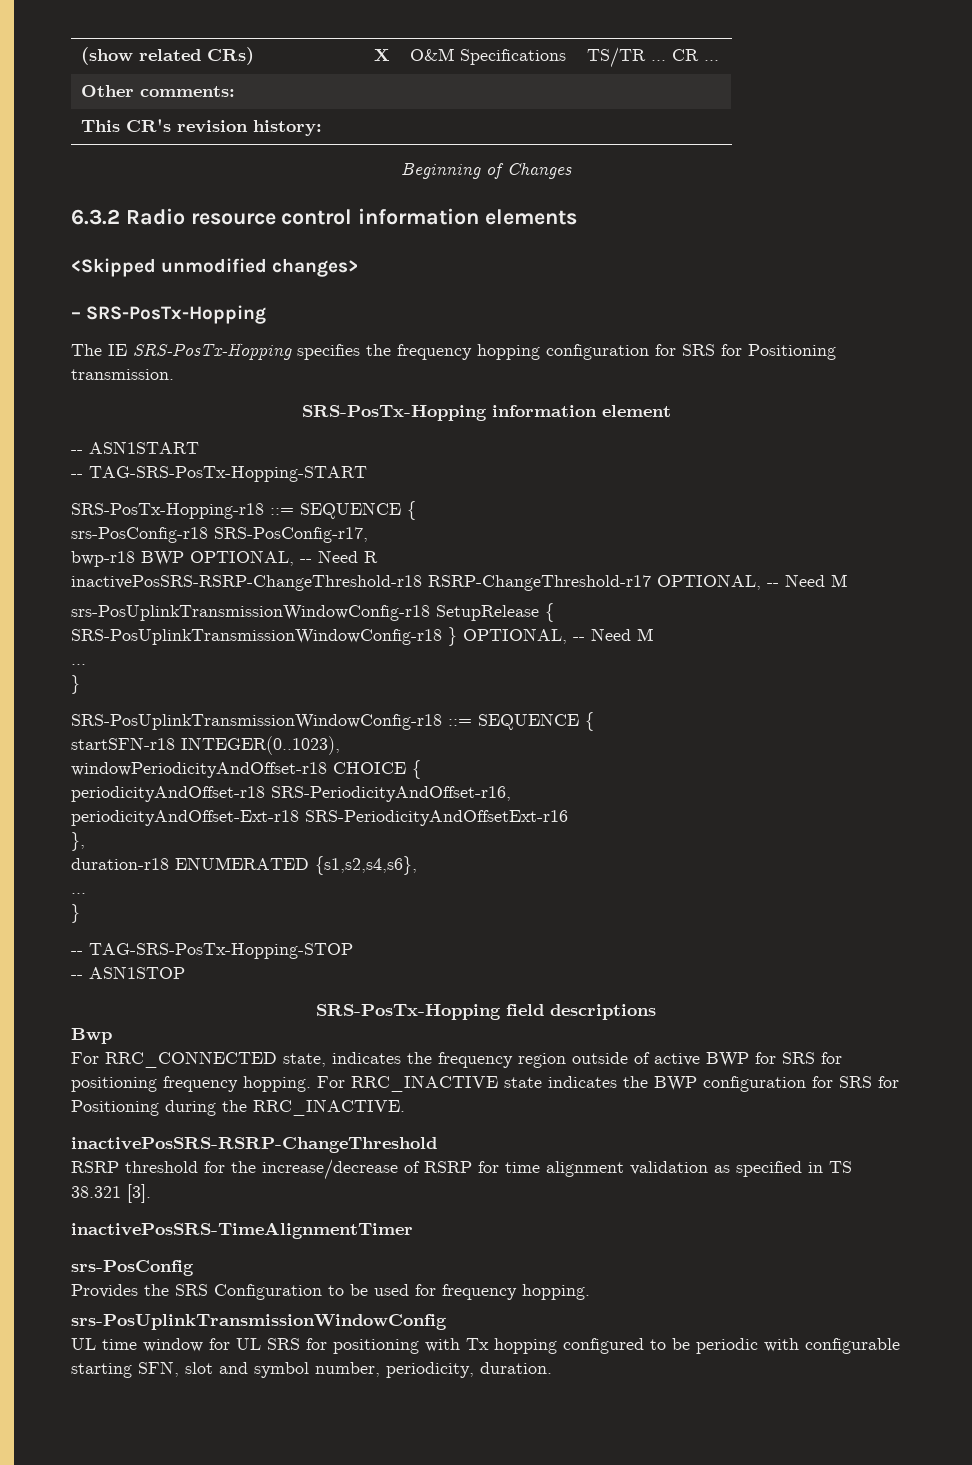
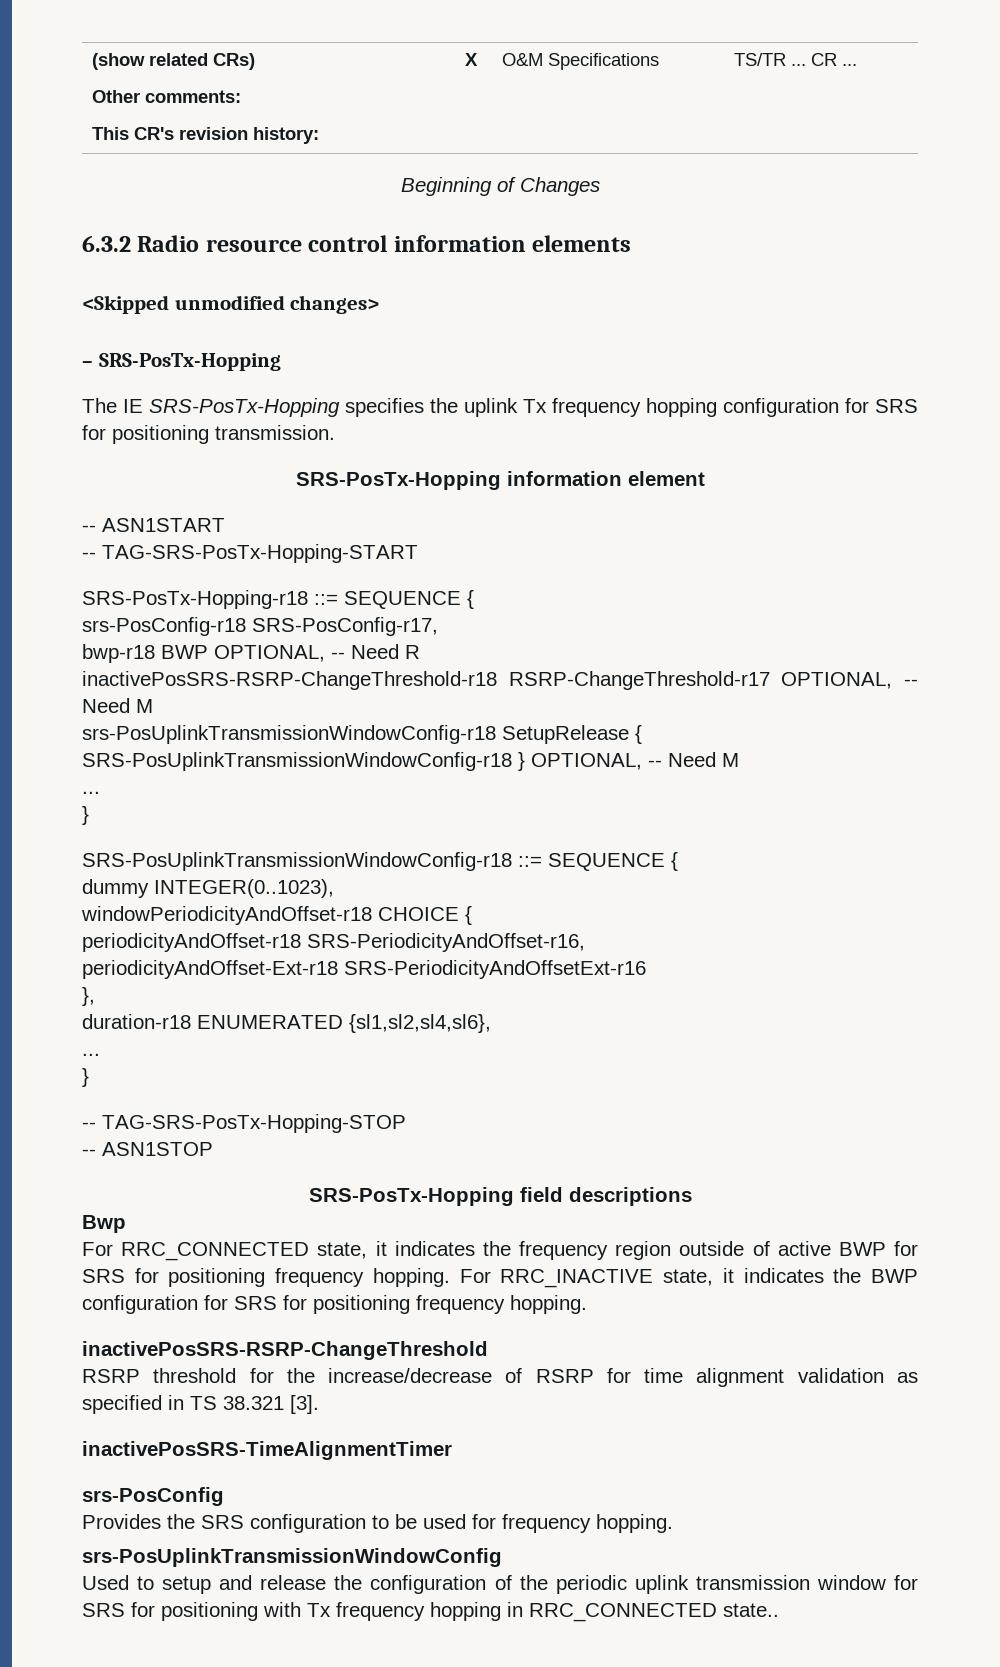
- The IE SRS-PosTx-Hopping specifies the frequency hopping configuration for SRS for Positioning transmission.
+ The IE SRS-PosTx-Hopping specifies the uplink Tx frequency hopping configuration for SRS for positioning transmission.
- startSFN-r18 INTEGER(0..1023),
+ dummy INTEGER(0..1023),
- duration-r18 ENUMERATED {s1,s2,s4,s6},
+ duration-r18 ENUMERATED {sl1,sl2,sl4,sl6},
- For RRC_CONNECTED state, indicates the frequency region outside of active BWP for SRS for positioning frequency hopping.
+ For RRC_CONNECTED state, it indicates the frequency region outside of active BWP for SRS for positioning frequency hopping.
- For RRC_INACTIVE state indicates the BWP configuration for SRS for Positioning during the RRC_INACTIVE.
+ For RRC_INACTIVE state, it indicates the BWP configuration for SRS for positioning frequency hopping.
- Provides the SRS Configuration to be used for frequency hopping.
+ Provides the SRS configuration to be used for frequency hopping.
- UL time window for UL SRS for positioning with Tx hopping configured to be periodic with configurable starting SFN, slot and symbol number, periodicity, duration.
+ Used to setup and release the configuration of the periodic uplink transmission window for SRS for positioning with Tx frequency hopping in RRC_CONNECTED state..

